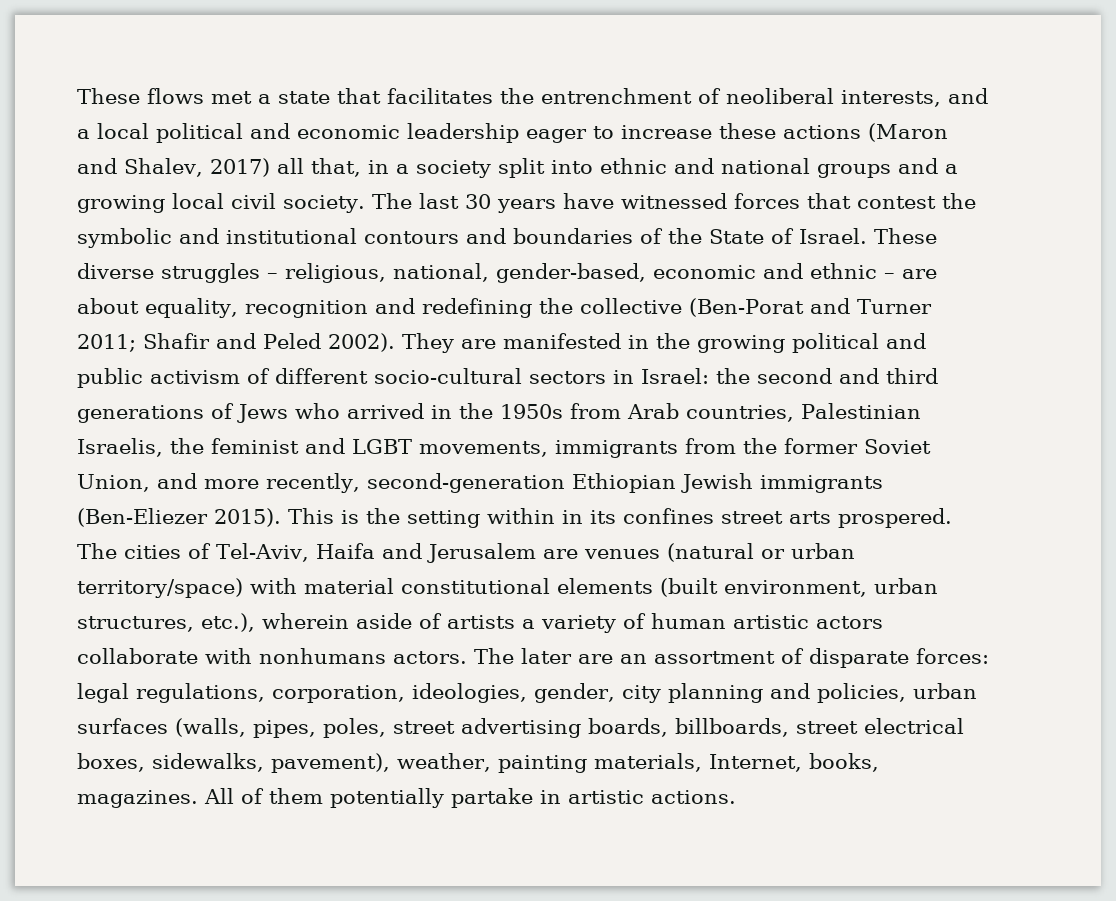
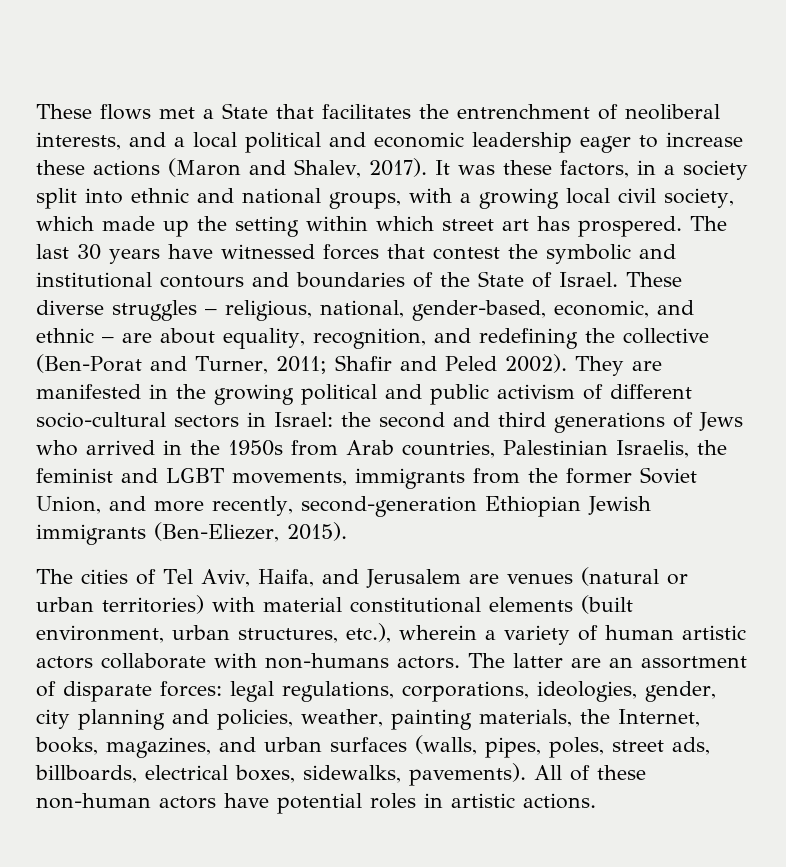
- These flows met a state that facilitates the entrenchment of neoliberal interests, and a local political and economic leadership eager to increase these actions (Maron and Shalev, 2017) all that, in a society split into ethnic and national groups and a growing local civil society.
+ These flows met a State that facilitates the entrenchment of neoliberal interests, and a local political and economic leadership eager to increase these actions (Maron and Shalev, 2017). It was these factors, in a society split into ethnic and national groups, with a growing local civil society, which made up the setting within which street art has prospered.
- These diverse struggles – religious, national, gender-based, economic and ethnic – are about equality, recognition and redefining the collective (Ben-Porat and Turner 2011; Shafir and Peled 2002).
+ These diverse struggles – religious, national, gender-based, economic, and ethnic – are about equality, recognition, and redefining the collective (Ben-Porat and Turner, 2011; Shafir and Peled 2002).
- the second and third generations of Jews who arrived in the 1950s from Arab countries, Palestinian Israelis, the feminist and LGBT movements, immigrants from the former Soviet Union, and more recently, second-generation Ethiopian Jewish immigrants (Ben-Eliezer 2015). This is the setting within in its confines street arts prospered. The cities of Tel-Aviv, Haifa and Jerusalem are venues (natural or urban territory/space) with material constitutional elements (built environment, urban structures, etc.), wherein aside of artists a variety of human artistic actors collaborate with nonhumans actors.
+ the second and third generations of Jews who arrived in the 1950s from Arab countries, Palestinian Israelis, the feminist and LGBT movements, immigrants from the former Soviet Union, and more recently, second-generation Ethiopian Jewish immigrants (Ben-Eliezer, 2015).
+ The cities of Tel Aviv, Haifa, and Jerusalem are venues (natural or urban territories) with material constitutional elements (built environment, urban structures, etc.), wherein a variety of human artistic actors collaborate with non-humans actors.
- The later are an assortment of disparate forces: legal regulations, corporation, ideologies, gender, city planning and policies, urban surfaces (walls, pipes, poles, street advertising boards, billboards, street electrical boxes, sidewalks, pavement), weather, painting materials, Internet, books, magazines. All of them potentially partake in artistic actions.
+ The latter are an assortment of disparate forces: legal regulations, corporations, ideologies, gender, city planning and policies, weather, painting materials, the Internet, books, magazines, and urban surfaces (walls, pipes, poles, street ads, billboards, electrical boxes, sidewalks, pavements). All of these non-human actors have potential roles in artistic actions.

